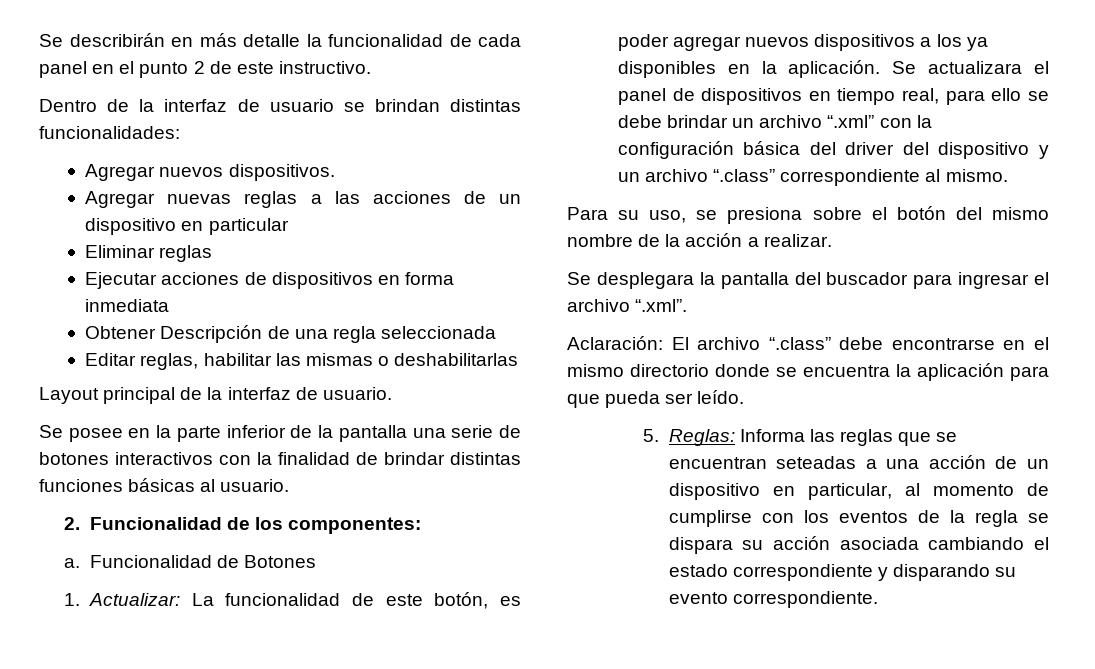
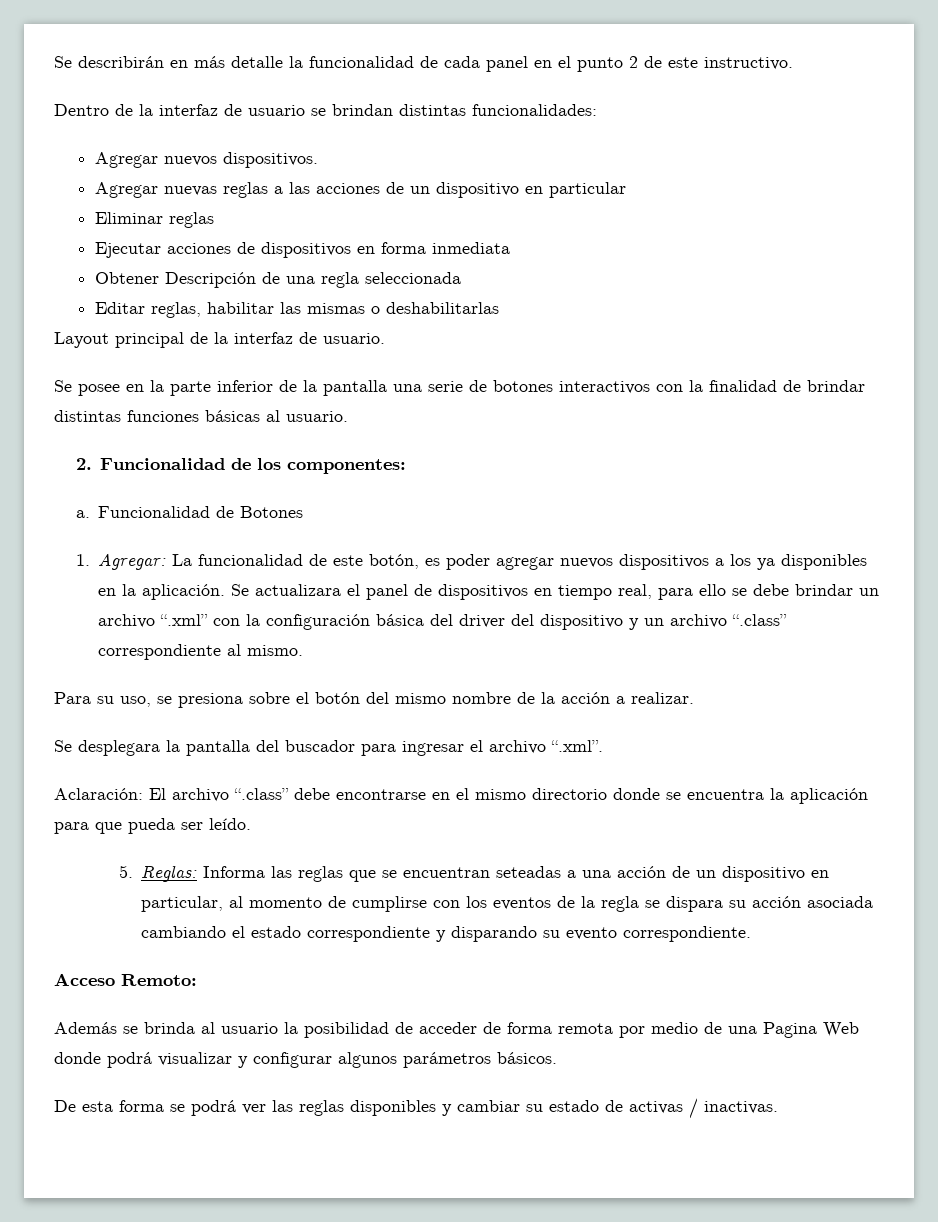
- 1. Actualizar: La funcionalidad de este botón, es poder agregar nuevos dispositivos a los ya disponibles en la aplicación.
+ 1. Agregar: La funcionalidad de este botón, es poder agregar nuevos dispositivos a los ya disponibles en la aplicación.
+ Acceso Remoto:
+ Además se brinda al usuario la posibilidad de acceder de forma remota por medio de una Pagina Web donde podrá visualizar y configurar algunos parámetros básicos.
+ De esta forma se podrá ver las reglas disponibles y cambiar su estado de activas / inactivas.

